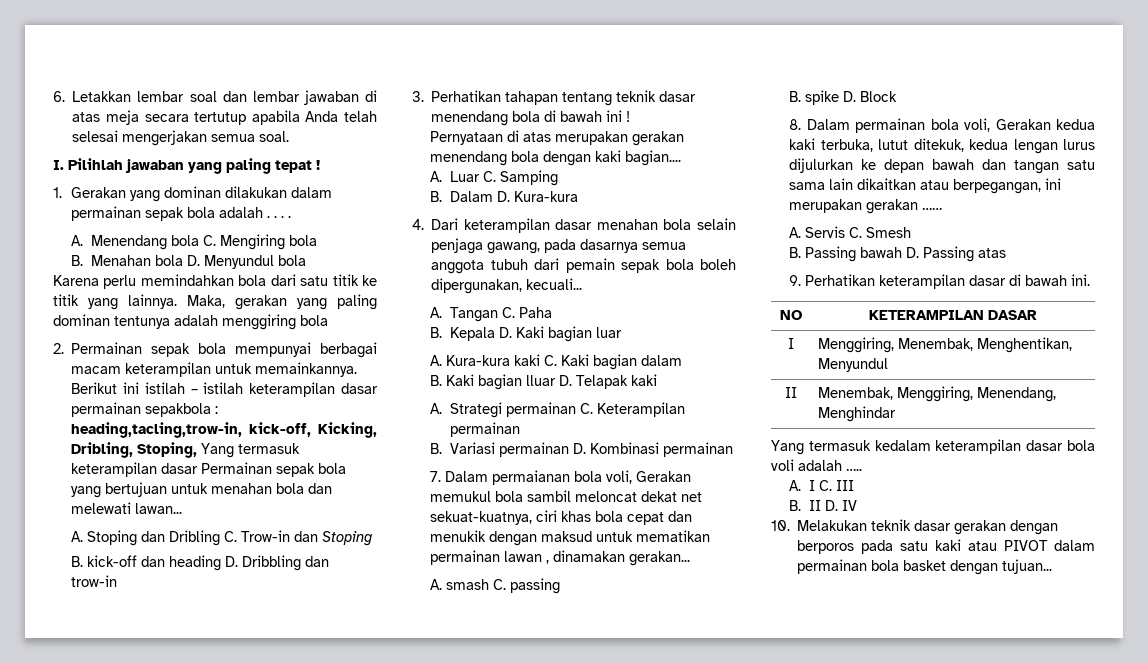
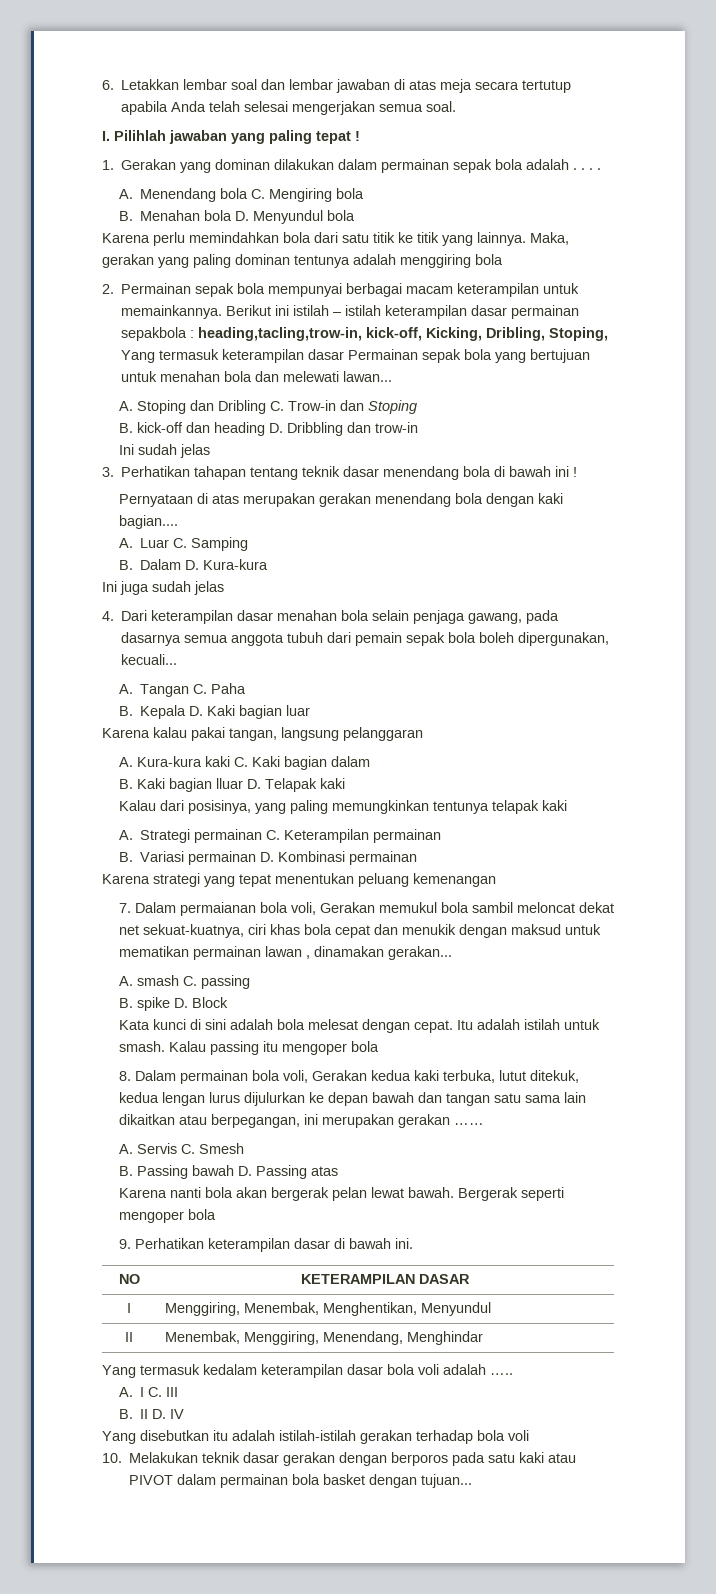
+ Ini sudah jelas
+ Ini juga sudah jelas
+ Karena kalau pakai tangan, langsung pelanggaran
+ Kalau dari posisinya, yang paling memungkinkan tentunya telapak kaki
+ Karena strategi yang tepat menentukan peluang kemenangan
+ Kata kunci di sini adalah bola melesat dengan cepat. Itu adalah istilah untuk smash. Kalau passing itu mengoper bola
+ Karena nanti bola akan bergerak pelan lewat bawah. Bergerak seperti mengoper bola
+ Yang disebutkan itu adalah istilah-istilah gerakan terhadap bola voli

